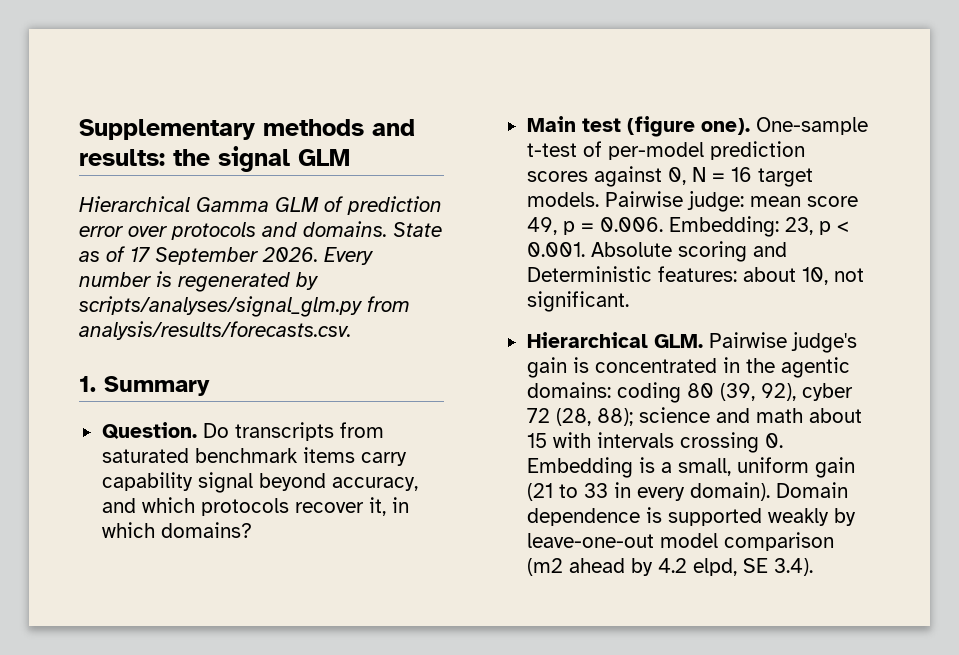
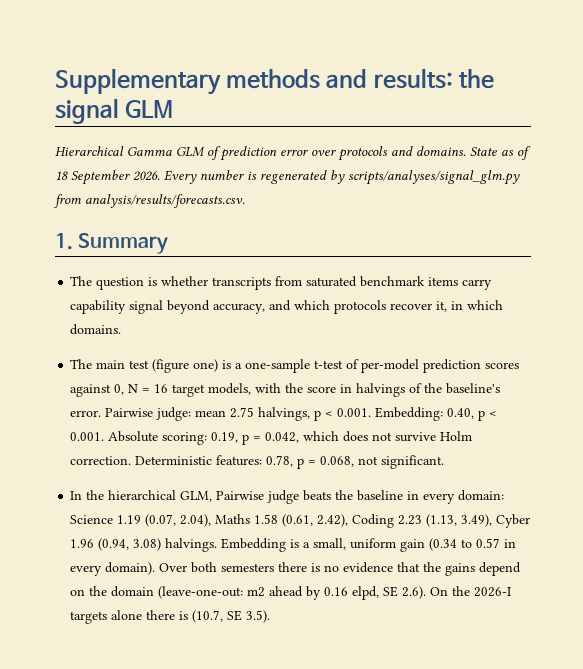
- State as of 17 September 2026.
+ State as of 18 September 2026.
- Question. Do transcripts from saturated benchmark items carry capability signal beyond accuracy, and which protocols recover it, in which domains?
- Main test (figure one). One-sample t-test of per-model prediction scores against 0, N = 16 target models. Pairwise judge: mean score 49, p = 0.006. Embedding: 23, p < 0.001. Absolute scoring and Deterministic features: about 10, not significant.
- Hierarchical GLM. Pairwise judge's gain is concentrated in the agentic domains: coding 80 (39, 92), cyber 72 (28, 88); science and math about 15 with intervals crossing 0. Embedding is a small, uniform gain (21 to 33 in every domain). Domain dependence is supported weakly by leave-one-out model comparison (m2 ahead by 4.2 elpd, SE 3.4).
+ The question is whether transcripts from saturated benchmark items carry capability signal beyond accuracy, and which protocols recover it, in which domains.
+ The main test (figure one) is a one-sample t-test of per-model prediction scores against 0, N = 16 target models, with the score in halvings of the baseline's error. Pairwise judge: mean 2.75 halvings, p < 0.001. Embedding: 0.40, p < 0.001. Absolute scoring: 0.19, p = 0.042, which does not survive Holm correction. Deterministic features: 0.78, p = 0.068, not significant.
+ In the hierarchical GLM, Pairwise judge beats the baseline in every domain: Science 1.19 (0.07, 2.04), Maths 1.58 (0.61, 2.42), Coding 2.23 (1.13, 3.49), Cyber 1.96 (0.94, 3.08) halvings. Embedding is a small, uniform gain (0.34 to 0.57 in every domain). Over both semesters there is no evidence that the gains depend on the domain (leave-one-out: m2 ahead by 0.16 elpd, SE 2.6). On the 2026-I targets alone there is (10.7, SE 3.5).

